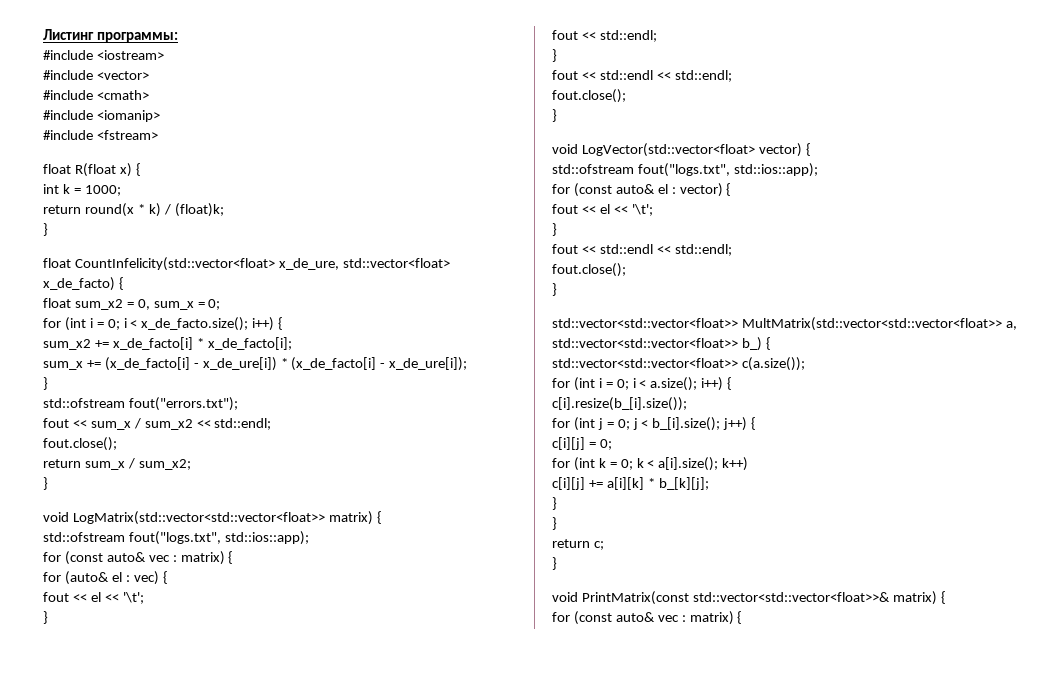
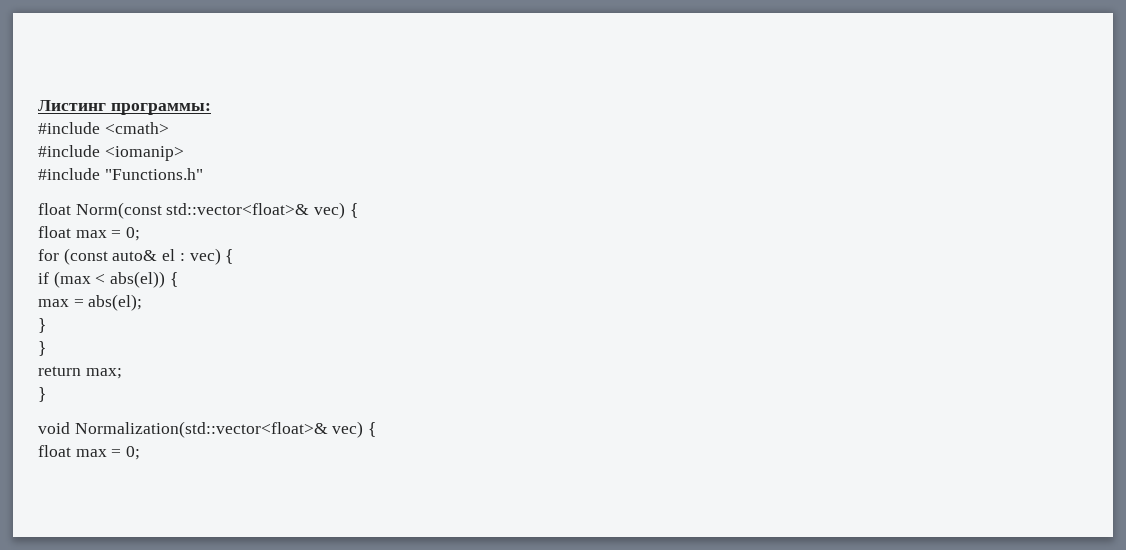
- #include <iostream>
- #include <vector>
- #include <fstream>
- float R(float x) {
- int k = 1000;
- return round(x * k) / (float)k;
- }
- float CountInfelicity(std::vector<float> x_de_ure, std::vector<float> x_de_facto) {
- float sum_x2 = 0, sum_x = 0;
- for (int i = 0; i < x_de_facto.size(); i++) {
- sum_x2 += x_de_facto[i] * x_de_facto[i];
- sum_x += (x_de_facto[i] - x_de_ure[i]) * (x_de_facto[i] - x_de_ure[i]);
- }
- std::ofstream fout("errors.txt");
- fout << sum_x / sum_x2 << std::endl;
- fout.close();
- return sum_x / sum_x2;
- }
- void LogMatrix(std::vector<std::vector<float>> matrix) {
- std::ofstream fout("logs.txt", std::ios::app);
- for (const auto& vec : matrix) {
- for (auto& el : vec) {
- fout << el << '\t';
- }
- fout << std::endl;
- }
- fout << std::endl << std::endl;
- fout.close();
- }
- void LogVector(std::vector<float> vector) {
- std::ofstream fout("logs.txt", std::ios::app);
+ #include "Functions.h"
+ float Norm(const std::vector<float>& vec) {
+ float max = 0;
- for (const auto& el : vector) {
- fout << el << '\t';
- }
- fout << std::endl << std::endl;
- fout.close();
- }
- std::vector<std::vector<float>> MultMatrix(std::vector<std::vector<float>> a, std::vector<std::vector<float>> b_) {
- std::vector<std::vector<float>> c(a.size());
- for (int i = 0; i < a.size(); i++) {
- c[i].resize(b_[i].size());
- for (int j = 0; j < b_[i].size(); j++) {
- c[i][j] = 0;
- for (int k = 0; k < a[i].size(); k++)
- c[i][j] += a[i][k] * b_[k][j];
+ for (const auto& el : vec) {
+ if (max < abs(el)) {
+ max = abs(el);
- return c;
+ return max;
  }
- void PrintMatrix(const std::vector<std::vector<float>>& matrix) {
- for (const auto& vec : matrix) {
+ void Normalization(std::vector<float>& vec) {
+ float max = 0;

